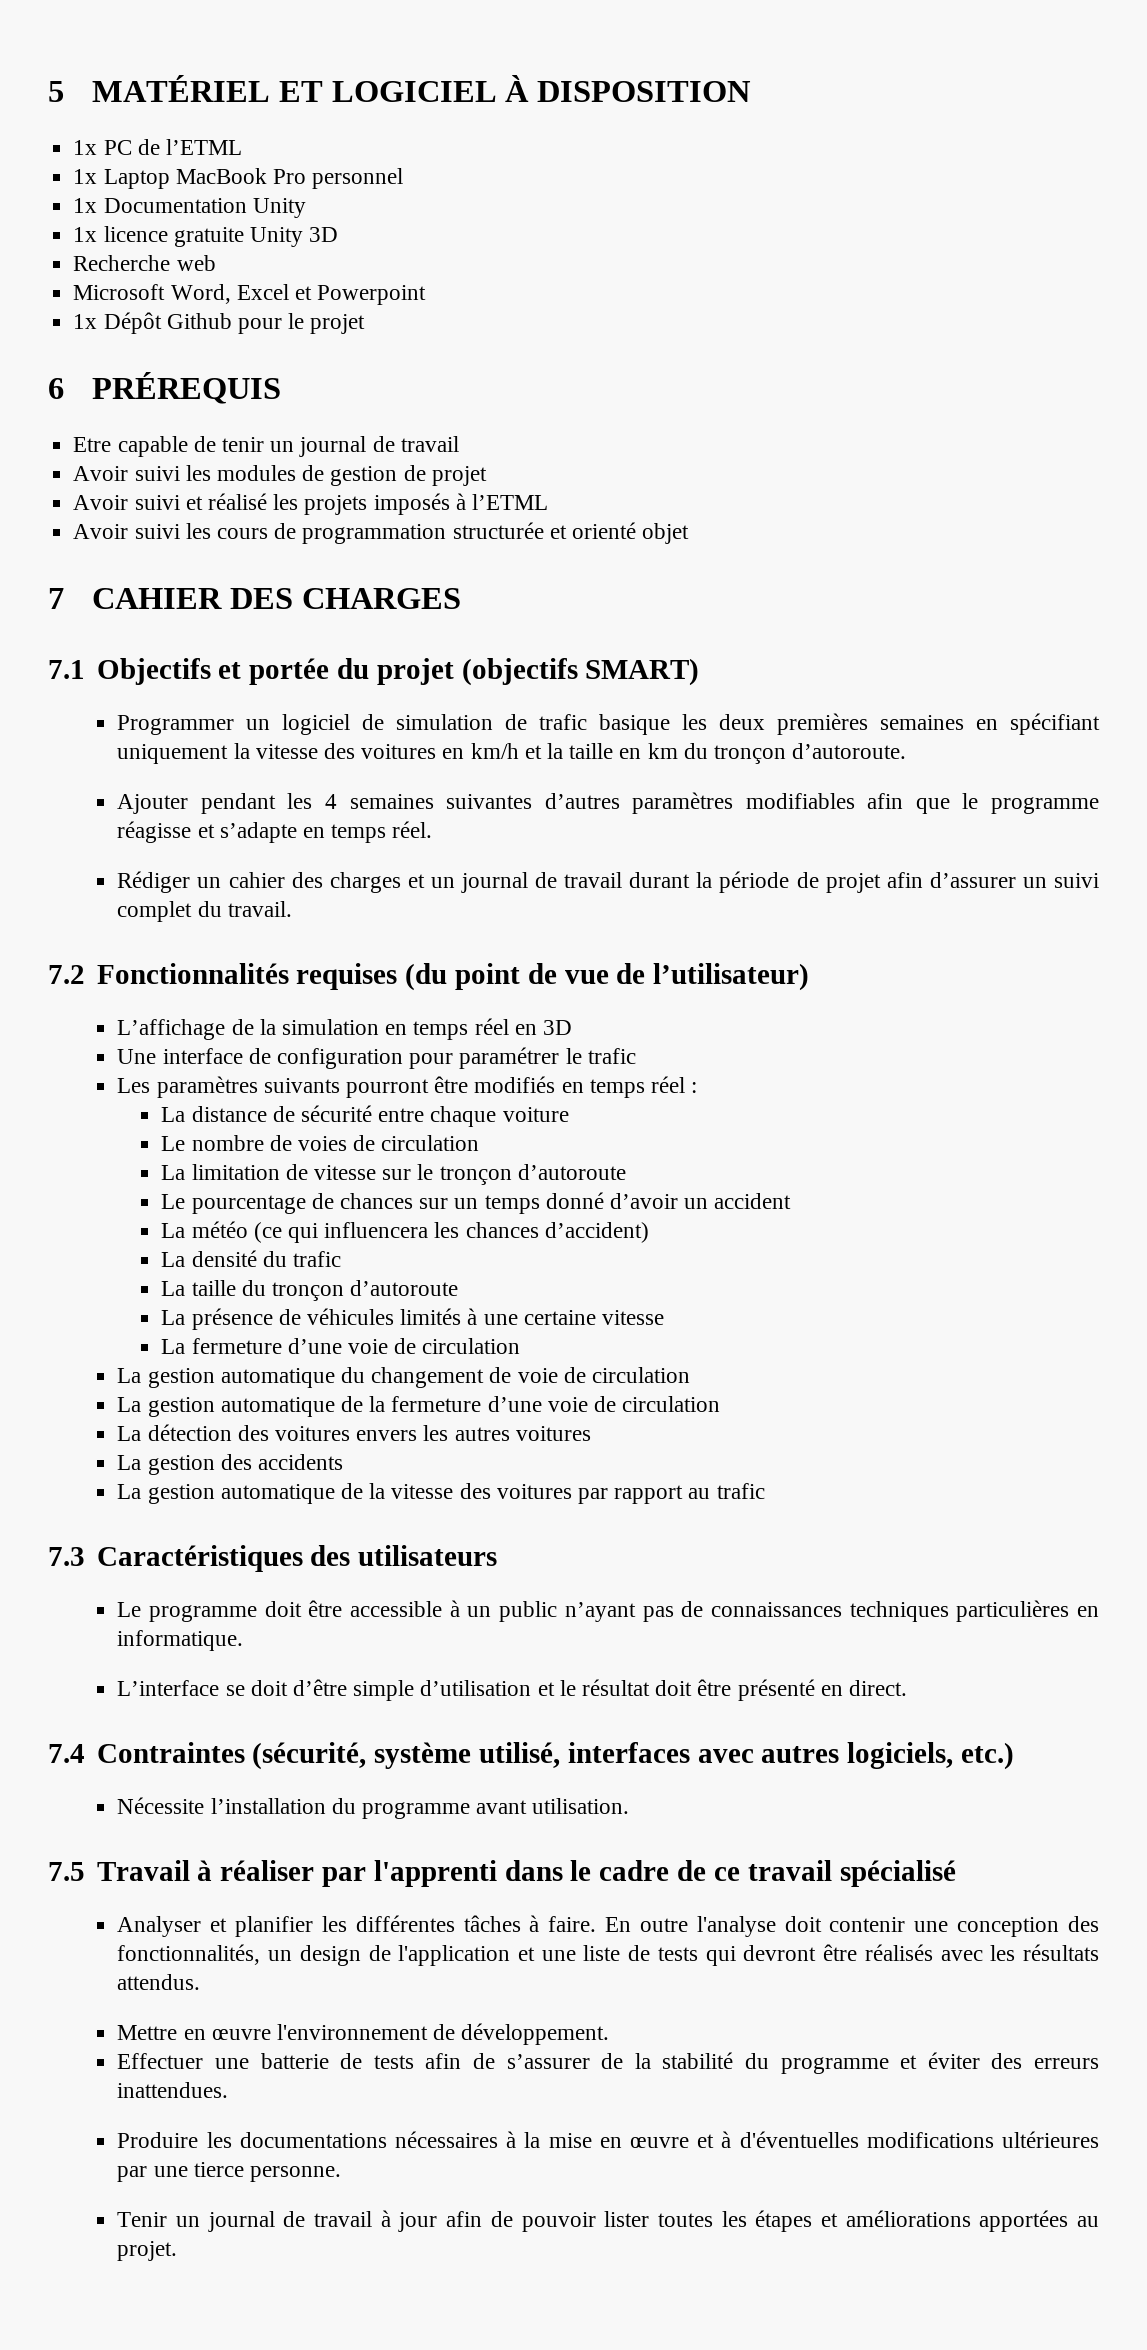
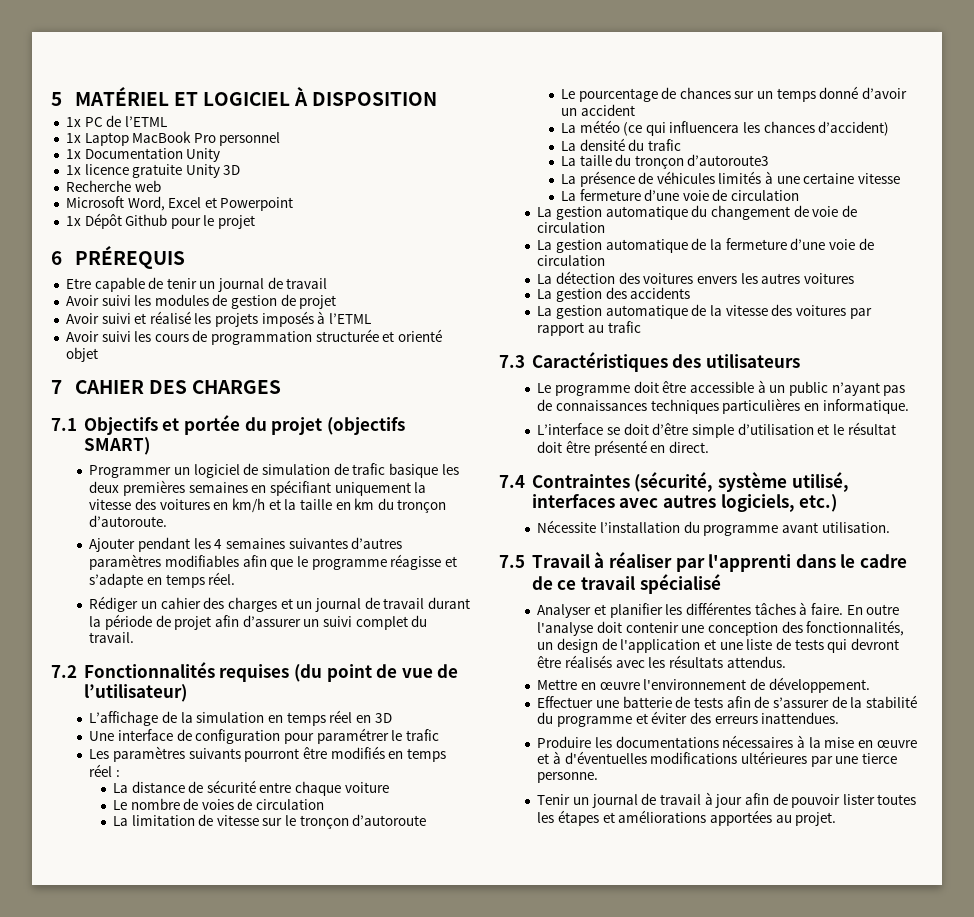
- La taille du tronçon d’autoroute
+ La taille du tronçon d’autoroute3

